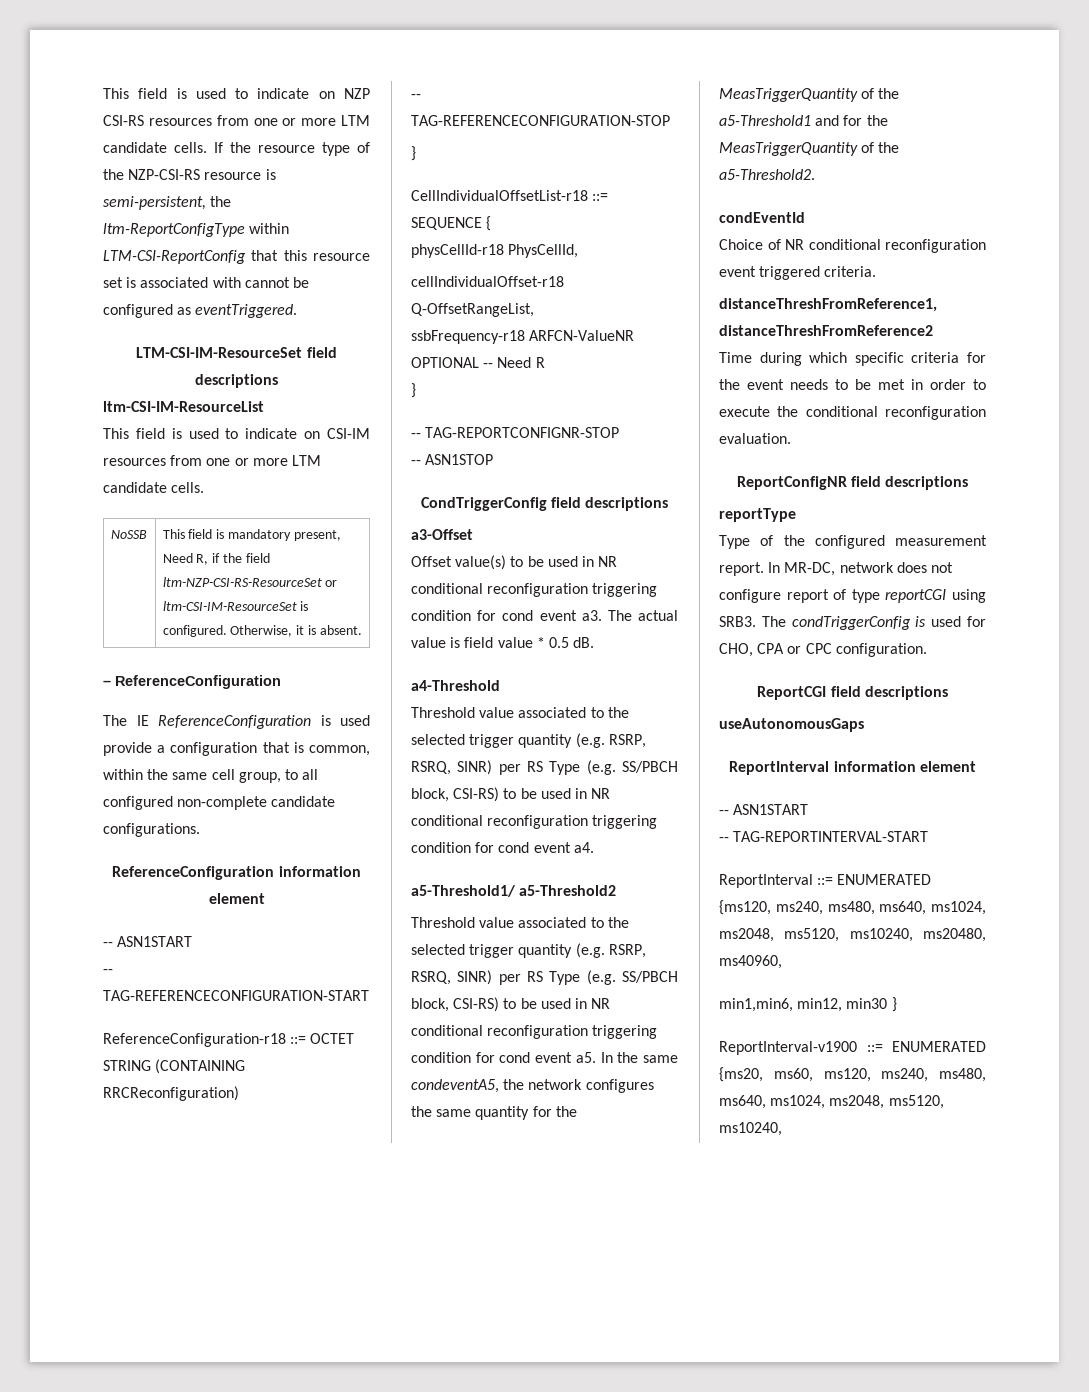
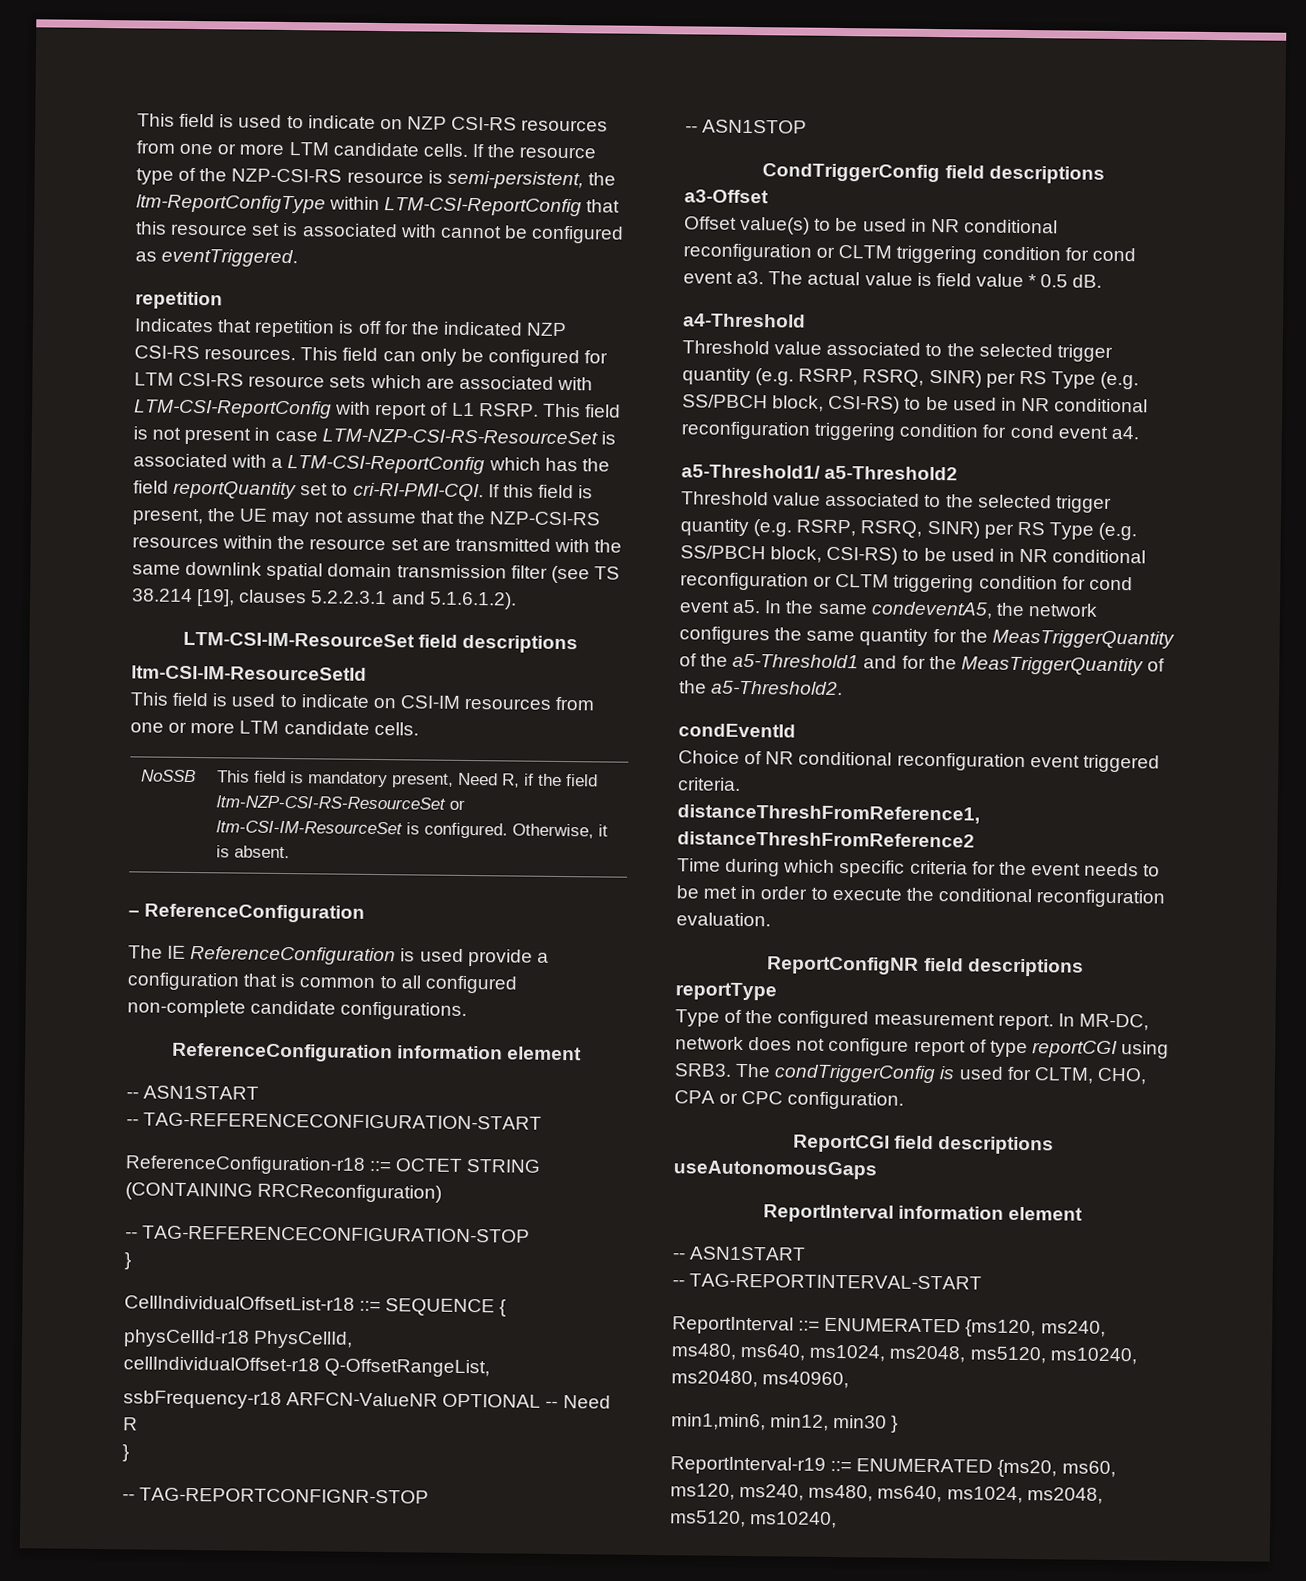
  If the resource type of the NZP-CSI-RS resource is semi-persistent, the ltm-ReportConfigType within LTM-CSI-ReportConfig that this resource set is associated with cannot be configured as eventTriggered.
+ repetition
+ Indicates that repetition is off for the indicated NZP CSI-RS resources. This field can only be configured for LTM CSI-RS resource sets which are associated with LTM-CSI-ReportConfig with report of L1 RSRP. This field is not present in case LTM-NZP-CSI-RS-ResourceSet is associated with a LTM-CSI-ReportConfig which has the field reportQuantity set to cri-RI-PMI-CQI. If this field is present, the UE may not assume that the NZP-CSI-RS resources within the resource set are transmitted with the same downlink spatial domain transmission filter (see TS 38.214 [19], clauses 5.2.2.3.1 and 5.1.6.1.2).
- ltm-CSI-IM-ResourceList
+ ltm-CSI-IM-ResourceSetId
- The IE ReferenceConfiguration is used provide a configuration that is common, within the same cell group, to all configured non-complete candidate configurations.
+ The IE ReferenceConfiguration is used provide a configuration that is common to all configured non-complete candidate configurations.
- Offset value(s) to be used in NR conditional reconfiguration triggering condition for cond event a3.
+ Offset value(s) to be used in NR conditional reconfiguration or CLTM triggering condition for cond event a3.
- Threshold value associated to the selected trigger quantity (e.g. RSRP, RSRQ, SINR) per RS Type (e.g. SS/PBCH block, CSI-RS) to be used in NR conditional reconfiguration triggering condition for cond event a5.
+ Threshold value associated to the selected trigger quantity (e.g. RSRP, RSRQ, SINR) per RS Type (e.g. SS/PBCH block, CSI-RS) to be used in NR conditional reconfiguration or CLTM triggering condition for cond event a5.
- The condTriggerConfig is used for CHO, CPA or CPC configuration.
+ The condTriggerConfig is used for CLTM, CHO, CPA or CPC configuration.
- ReportInterval-v1900 ::= ENUMERATED {ms20, ms60, ms120, ms240, ms480, ms640, ms1024, ms2048, ms5120, ms10240,
+ ReportInterval-r19 ::= ENUMERATED {ms20, ms60, ms120, ms240, ms480, ms640, ms1024, ms2048, ms5120, ms10240,

